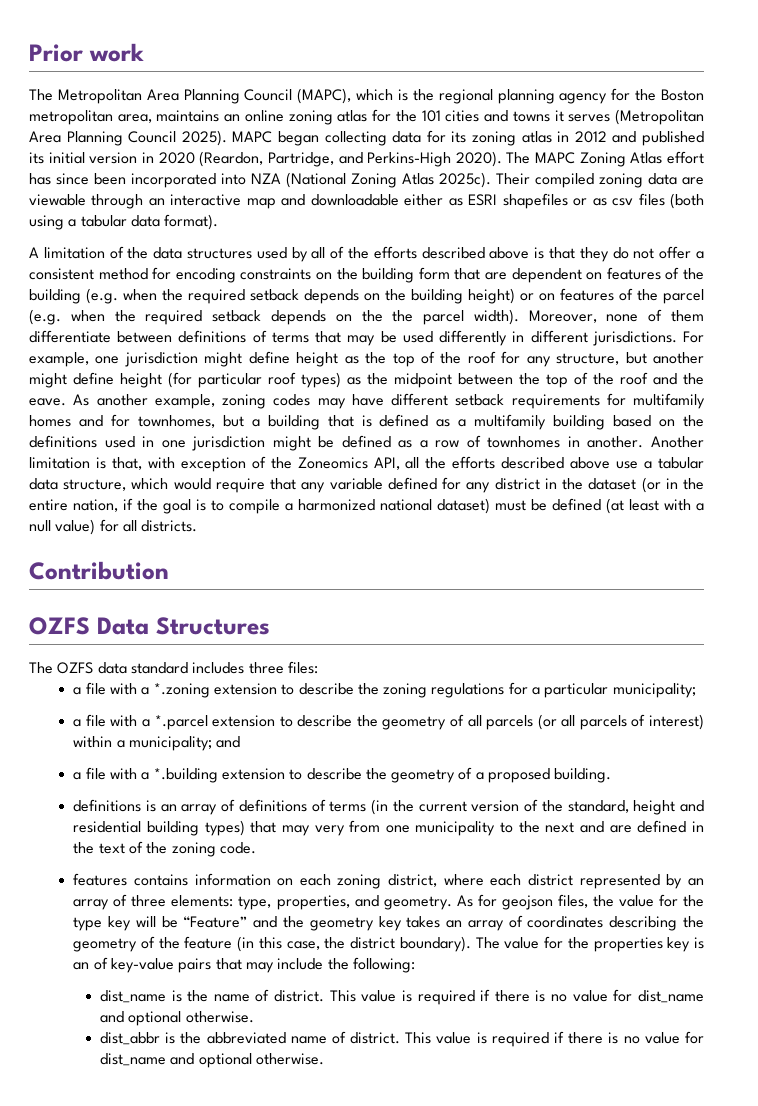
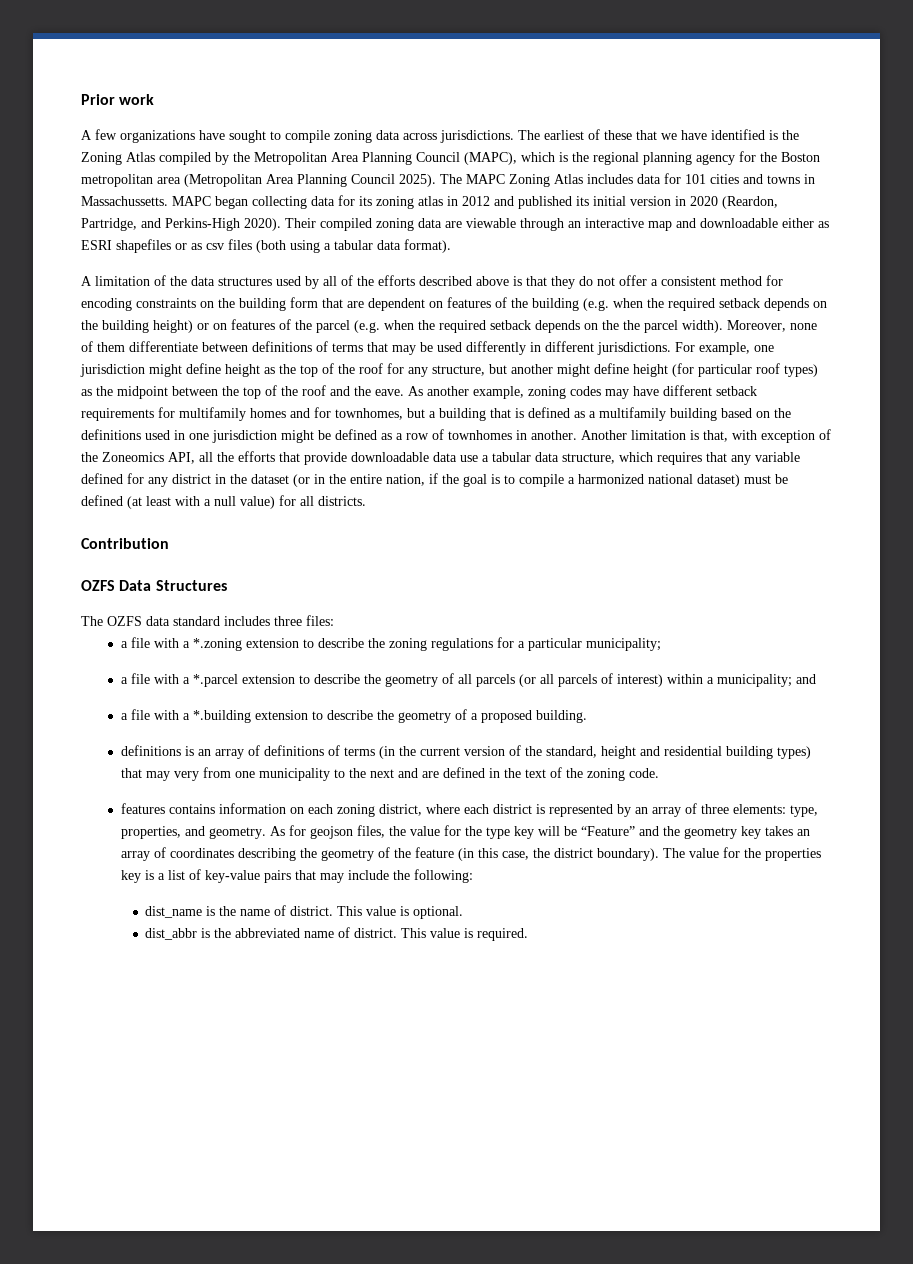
- The Metropolitan Area Planning Council (MAPC), which is the regional planning agency for the Boston metropolitan area, maintains an online zoning atlas for the 101 cities and towns it serves (Metropolitan Area Planning Council 2025).
+ A few organizations have sought to compile zoning data across jurisdictions. The earliest of these that we have identified is the Zoning Atlas compiled by the Metropolitan Area Planning Council (MAPC), which is the regional planning agency for the Boston metropolitan area (Metropolitan Area Planning Council 2025).
+ The MAPC Zoning Atlas includes data for 101 cities and towns in Massachussetts.
- The MAPC Zoning Atlas effort has since been incorporated into NZA (National Zoning Atlas 2025c).
- Another limitation is that, with exception of the Zoneomics API, all the efforts described above use a tabular data structure, which would require that any variable defined for any district in the dataset (or in the entire nation, if the goal is to compile a harmonized national dataset) must be defined (at least with a null value) for all districts.
+ Another limitation is that, with exception of the Zoneomics API, all the efforts that provide downloadable data use a tabular data structure, which requires that any variable defined for any district in the dataset (or in the entire nation, if the goal is to compile a harmonized national dataset) must be defined (at least with a null value) for all districts.
- features contains information on each zoning district, where each district represented by an array of three elements: type, properties, and geometry.
+ features contains information on each zoning district, where each district is represented by an array of three elements: type, properties, and geometry.
- The value for the properties key is an of key-value pairs that may include the following:
+ The value for the properties key is a list of key-value pairs that may include the following:
- dist_name is the name of district. This value is required if there is no value for dist_name and optional otherwise.
+ dist_name is the name of district. This value is optional.
- dist_abbr is the abbreviated name of district. This value is required if there is no value for dist_name and optional otherwise.
+ dist_abbr is the abbreviated name of district. This value is required.

